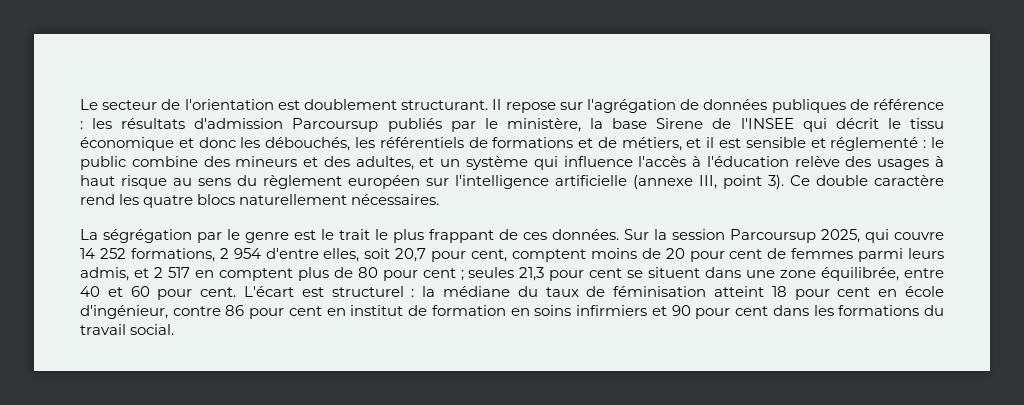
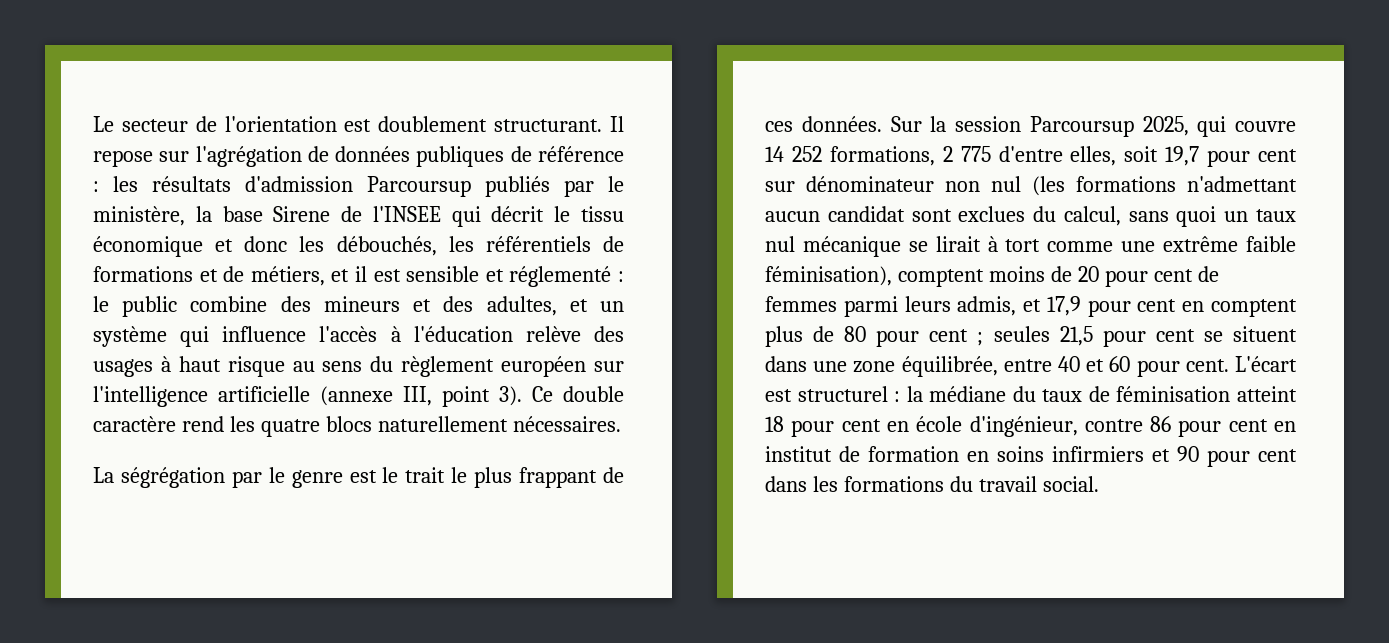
- Sur la session Parcoursup 2025, qui couvre 14 252 formations, 2 954 d'entre elles, soit 20,7 pour cent, comptent moins de 20 pour cent de femmes parmi leurs admis, et 2 517 en comptent plus de 80 pour cent ; seules 21,3 pour cent se situent dans une zone équilibrée, entre 40 et 60 pour cent.
+ Sur la session Parcoursup 2025, qui couvre 14 252 formations, 2 775 d'entre elles, soit 19,7 pour cent sur dénominateur non nul (les formations n'admettant aucun candidat sont exclues du calcul, sans quoi un taux nul mécanique se lirait à tort comme une extrême faible féminisation), comptent moins de 20 pour cent de femmes parmi leurs admis, et 17,9 pour cent en comptent plus de 80 pour cent ; seules 21,5 pour cent se situent dans une zone équilibrée, entre 40 et 60 pour cent.

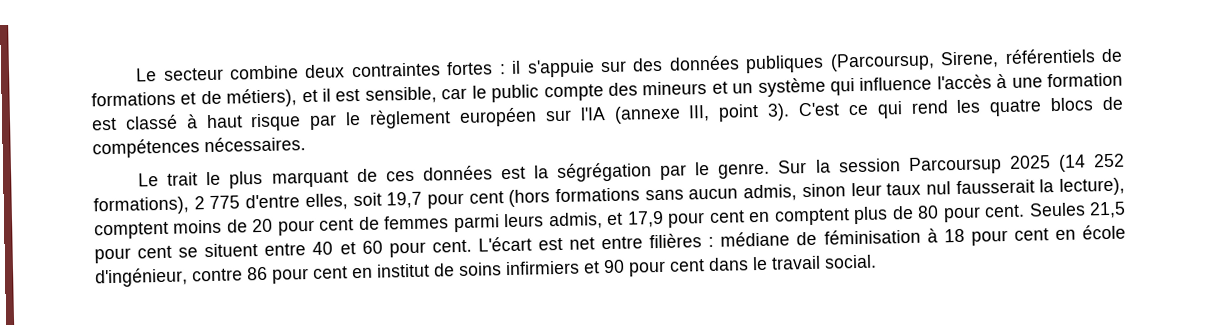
- Le secteur de l'orientation est doublement structurant. Il repose sur l'agrégation de données publiques de référence : les résultats d'admission Parcoursup publiés par le ministère, la base Sirene de l'INSEE qui décrit le tissu économique et donc les débouchés, les référentiels de formations et de métiers, et il est sensible et réglementé : le public combine des mineurs et des adultes, et un système qui influence l'accès à l'éducation relève des usages à haut risque au sens du règlement européen sur l'intelligence artificielle (annexe III, point 3).
+ Le secteur combine deux contraintes fortes : il s'appuie sur des données publiques (Parcoursup, Sirene, référentiels de formations et de métiers), et il est sensible, car le public compte des mineurs et un système qui influence l'accès à une formation est classé à haut risque par le règlement européen sur l'IA (annexe III, point 3).
- Ce double caractère rend les quatre blocs naturellement nécessaires.
+ C'est ce qui rend les quatre blocs de compétences nécessaires.
- La ségrégation par le genre est le trait le plus frappant de ces données. Sur la session Parcoursup 2025, qui couvre 14 252 formations, 2 775 d'entre elles, soit 19,7 pour cent sur dénominateur non nul (les formations n'admettant aucun candidat sont exclues du calcul, sans quoi un taux nul mécanique se lirait à tort comme une extrême faible féminisation), comptent moins de 20 pour cent de femmes parmi leurs admis, et 17,9 pour cent en comptent plus de 80 pour cent ; seules 21,5 pour cent se situent dans une zone équilibrée, entre 40 et 60 pour cent.
+ Le trait le plus marquant de ces données est la ségrégation par le genre. Sur la session Parcoursup 2025 (14 252 formations), 2 775 d'entre elles, soit 19,7 pour cent (hors formations sans aucun admis, sinon leur taux nul fausserait la lecture), comptent moins de 20 pour cent de femmes parmi leurs admis, et 17,9 pour cent en comptent plus de 80 pour cent. Seules 21,5 pour cent se situent entre 40 et 60 pour cent.
- L'écart est structurel : la médiane du taux de féminisation atteint 18 pour cent en école d'ingénieur, contre 86 pour cent en institut de formation en soins infirmiers et 90 pour cent dans les formations du travail social.
+ L'écart est net entre filières : médiane de féminisation à 18 pour cent en école d'ingénieur, contre 86 pour cent en institut de soins infirmiers et 90 pour cent dans le travail social.

